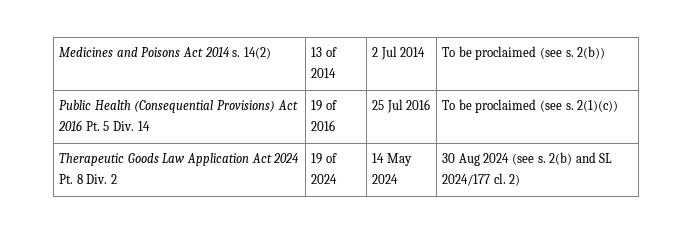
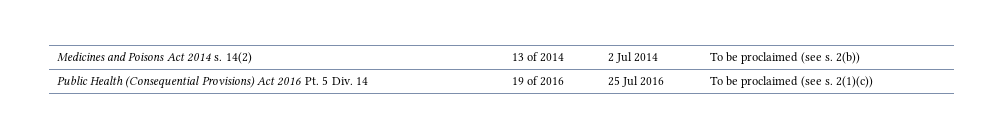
- Therapeutic Goods Law Application Act 2024 Pt. 8 Div. 2 | 19 of 2024 | 14 May 2024 | 30 Aug 2024 (see s. 2(b) and SL 2024/177 cl. 2)

